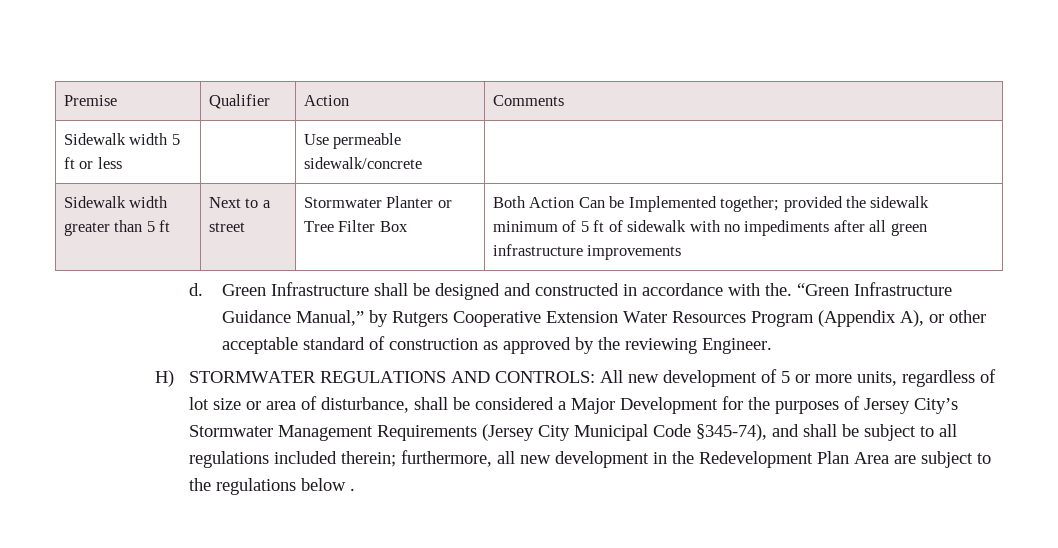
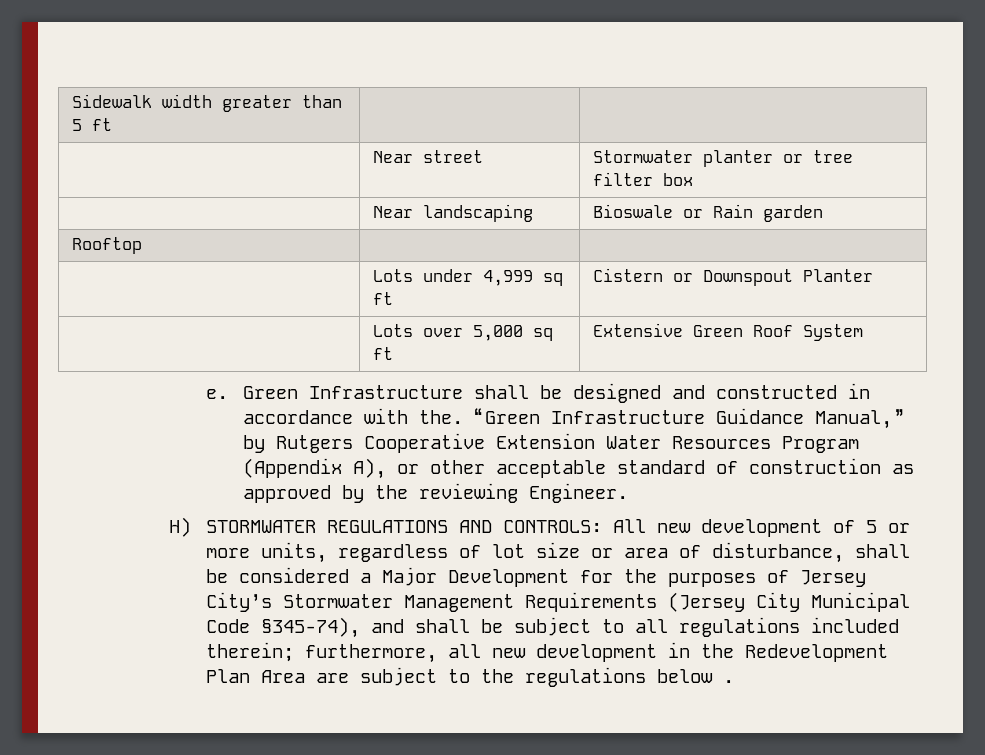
- Premise | Qualifier | Action | Comments
- Sidewalk width 5 ft or less | | Use permeable sidewalk/concrete |
- Sidewalk width greater than 5 ft | Next to a street | Stormwater Planter or Tree Filter Box | Both Action Can be Implemented together; provided the sidewalk minimum of 5 ft of sidewalk with no impediments after all green infrastructure improvements
- d.
+ Sidewalk width greater than 5 ft | |
+ | Near street | Stormwater planter or tree filter box
+ | Near landscaping | Bioswale or Rain garden
+ Rooftop | |
+ | Lots under 4,999 sq ft | Cistern or Downspout Planter
+ | Lots over 5,000 sq ft | Extensive Green Roof System
+ e.

